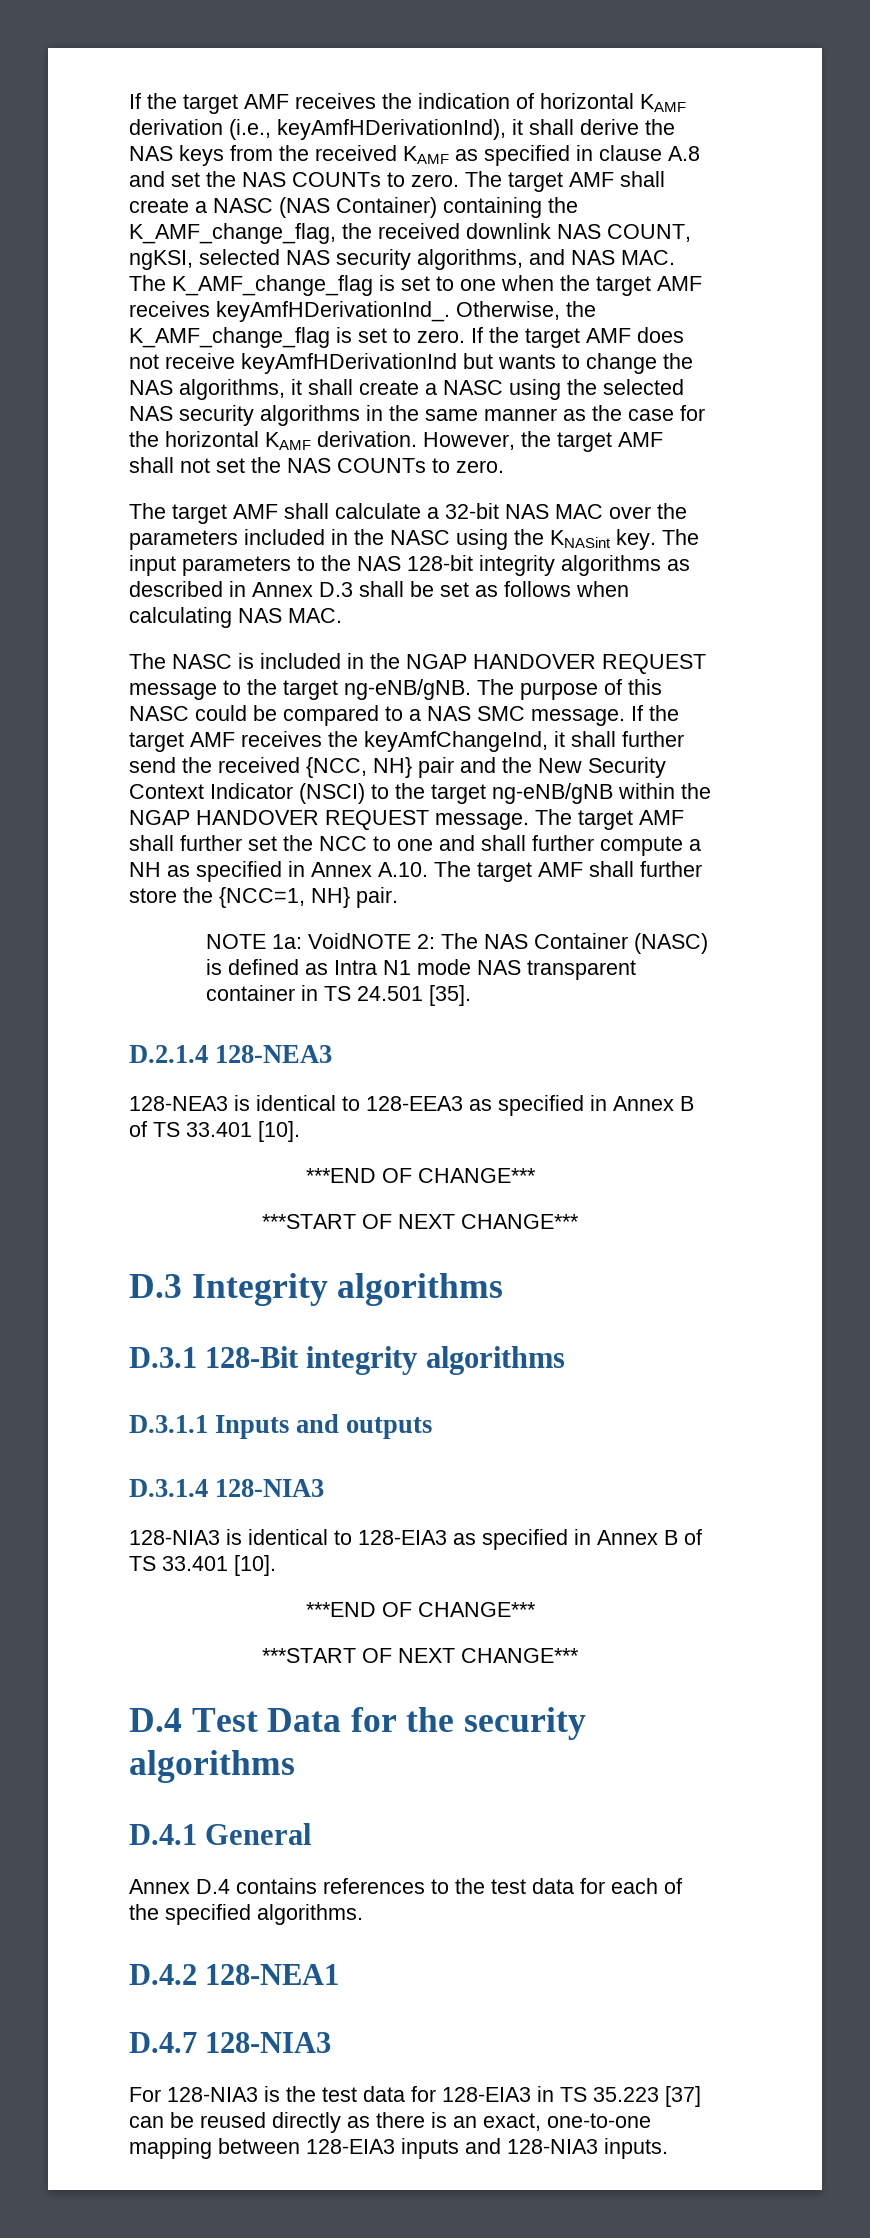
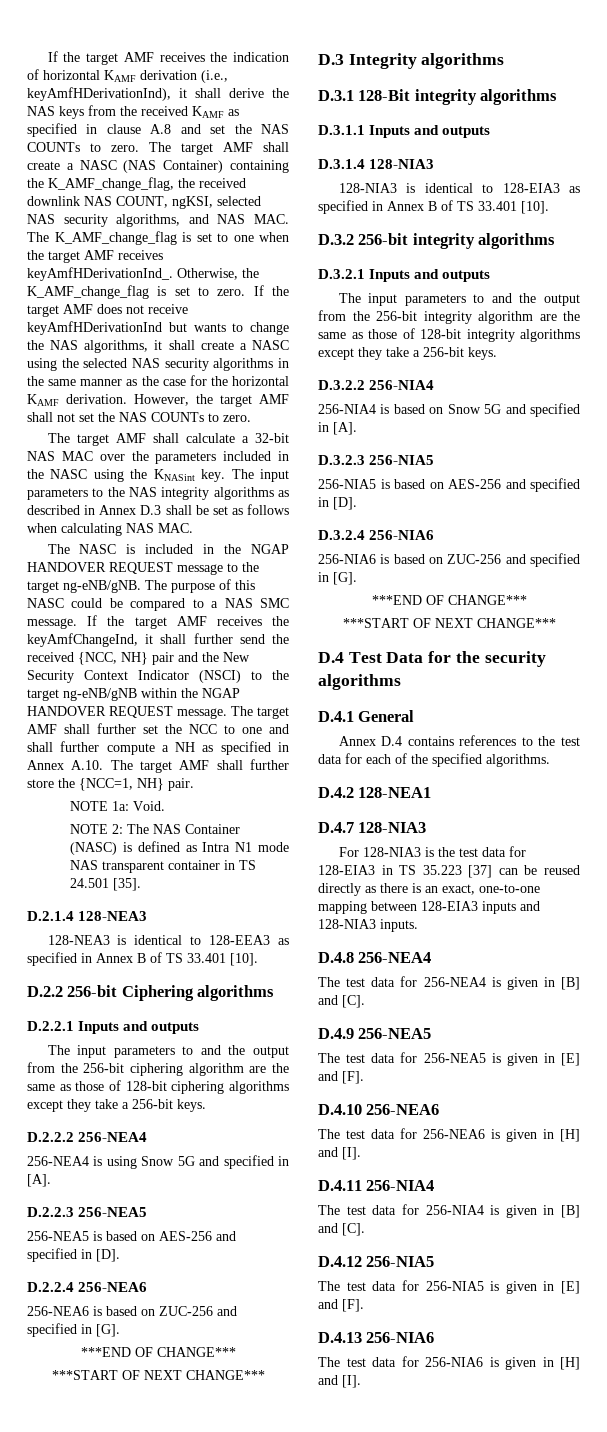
- The input parameters to the NAS 128-bit integrity algorithms as described in Annex D.3 shall be set as follows when calculating NAS MAC.
+ The input parameters to the NAS integrity algorithms as described in Annex D.3 shall be set as follows when calculating NAS MAC.
- NOTE 1a: VoidNOTE 2: The NAS Container (NASC) is defined as Intra N1 mode NAS transparent container in TS 24.501 [35].
+ NOTE 1a: Void.
+ NOTE 2: The NAS Container (NASC) is defined as Intra N1 mode NAS transparent container in TS 24.501 [35].
+ D.2.2 256-bit Ciphering algorithms
+ D.2.2.1 Inputs and outputs
+ The input parameters to and the output from the 256-bit ciphering algorithm are the same as those of 128-bit ciphering algorithms except they take a 256-bit keys.
+ D.2.2.2 256-NEA4
+ 256-NEA4 is using Snow 5G and specified in [A].
+ D.2.2.3 256-NEA5
+ 256-NEA5 is based on AES-256 and specified in [D].
+ D.2.2.4 256-NEA6
+ 256-NEA6 is based on ZUC-256 and specified in [G].
+ D.3.2 256-bit integrity algorithms
+ D.3.2.1 Inputs and outputs
+ The input parameters to and the output from the 256-bit integrity algorithm are the same as those of 128-bit integrity algorithms except they take a 256-bit keys.
+ D.3.2.2 256-NIA4
+ 256-NIA4 is based on Snow 5G and specified in [A].
+ D.3.2.3 256-NIA5
+ 256-NIA5 is based on AES-256 and specified in [D].
+ D.3.2.4 256-NIA6
+ 256-NIA6 is based on ZUC-256 and specified in [G].
+ D.4.8 256-NEA4
+ The test data for 256-NEA4 is given in [B] and [C].
+ D.4.9 256-NEA5
+ The test data for 256-NEA5 is given in [E] and [F].
+ D.4.10 256-NEA6
+ The test data for 256-NEA6 is given in [H] and [I].
+ D.4.11 256-NIA4
+ The test data for 256-NIA4 is given in [B] and [C].
+ D.4.12 256-NIA5
+ The test data for 256-NIA5 is given in [E] and [F].
+ D.4.13 256-NIA6
+ The test data for 256-NIA6 is given in [H] and [I].

